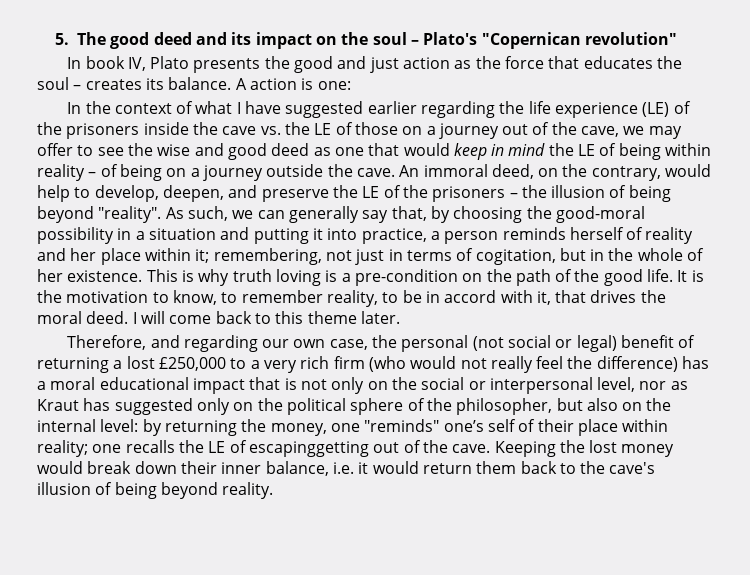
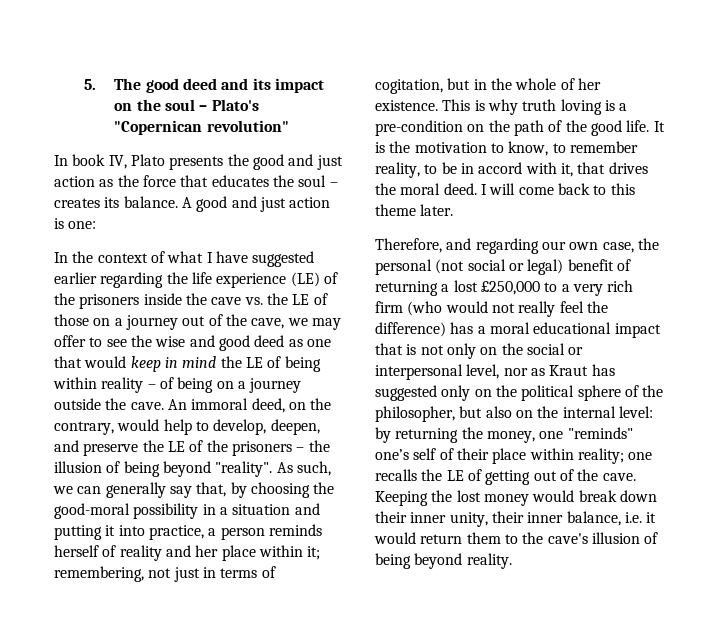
- A action is one:
+ A good and just action is one:
- one recalls the LE of escapinggetting out of the cave.
+ one recalls the LE of getting out of the cave.
- Keeping the lost money would break down their inner balance, i.e. it would return them back to the cave's illusion of being beyond reality.
+ Keeping the lost money would break down their inner unity, their inner balance, i.e. it would return them to the cave's illusion of being beyond reality.

